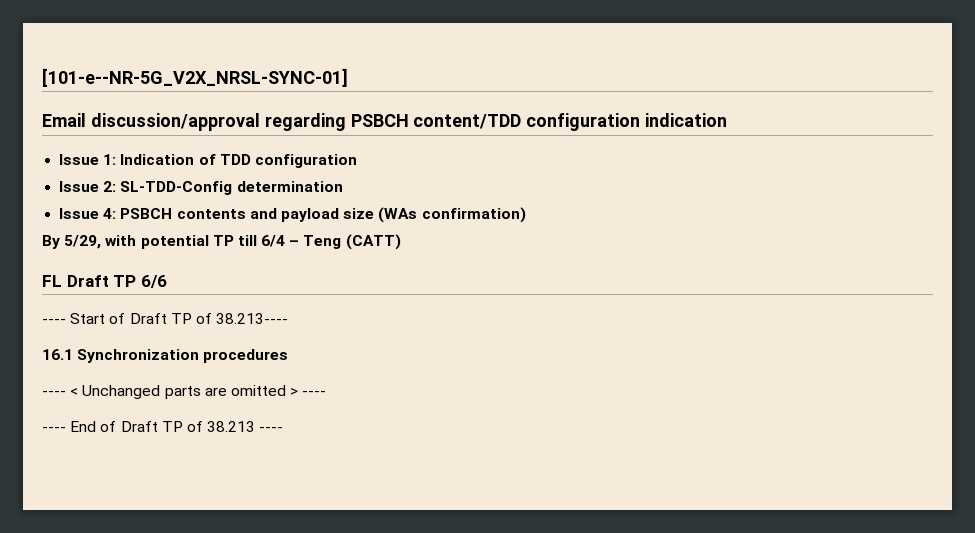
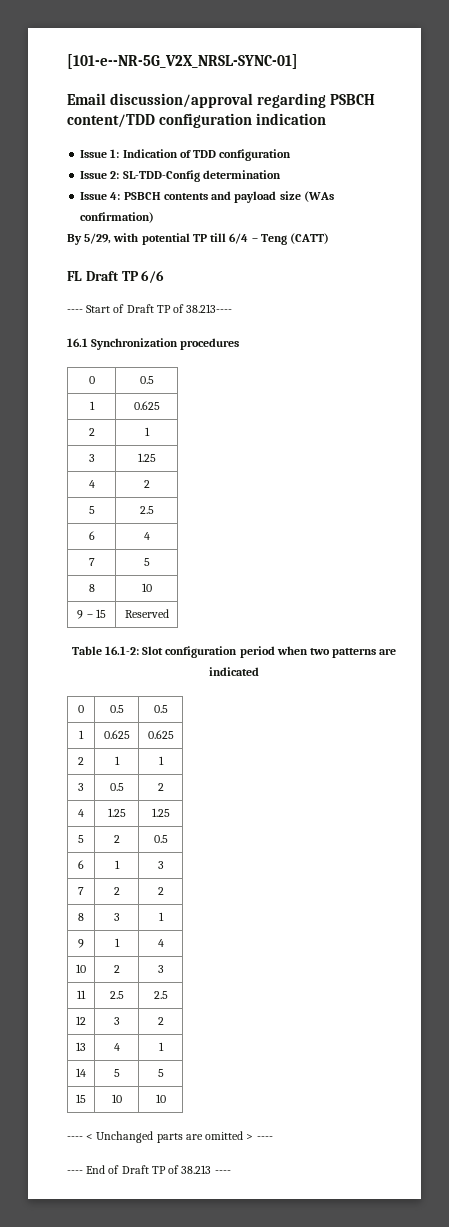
  16.1 Synchronization procedures
+ 0 | 0.5
+ 1 | 0.625
+ 2 | 1
+ 3 | 1.25
+ 4 | 2
+ 5 | 2.5
+ 6 | 4
+ 7 | 5
+ 8 | 10
+ 9 – 15 | Reserved
+ Table 16.1-2: Slot configuration period when two patterns are indicated
+ 0 | 0.5 | 0.5
+ 1 | 0.625 | 0.625
+ 2 | 1 | 1
+ 3 | 0.5 | 2
+ 4 | 1.25 | 1.25
+ 5 | 2 | 0.5
+ 6 | 1 | 3
+ 7 | 2 | 2
+ 8 | 3 | 1
+ 9 | 1 | 4
+ 10 | 2 | 3
+ 11 | 2.5 | 2.5
+ 12 | 3 | 2
+ 13 | 4 | 1
+ 14 | 5 | 5
+ 15 | 10 | 10

